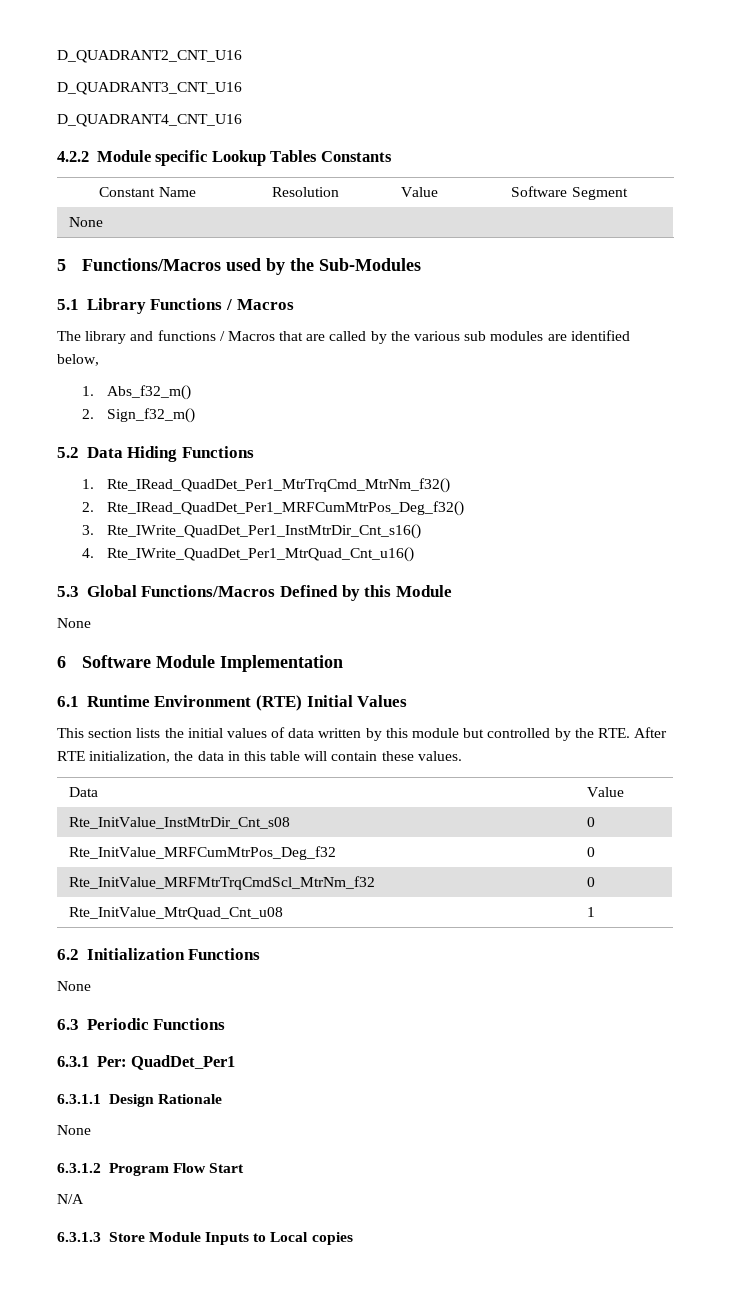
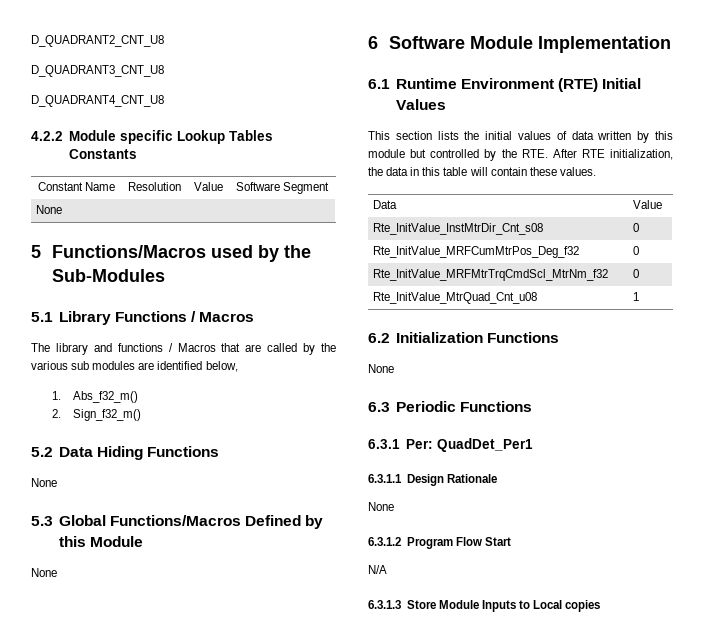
- D_QUADRANT2_CNT_U16
- D_QUADRANT3_CNT_U16
- D_QUADRANT4_CNT_U16
+ D_QUADRANT2_CNT_U8
+ D_QUADRANT3_CNT_U8
+ D_QUADRANT4_CNT_U8
  5.2 Data Hiding Functions
- 1. Rte_IRead_QuadDet_Per1_MtrTrqCmd_MtrNm_f32()
- 2. Rte_IRead_QuadDet_Per1_MRFCumMtrPos_Deg_f32()
- 3. Rte_IWrite_QuadDet_Per1_InstMtrDir_Cnt_s16()
- 4. Rte_IWrite_QuadDet_Per1_MtrQuad_Cnt_u16()
+ None

